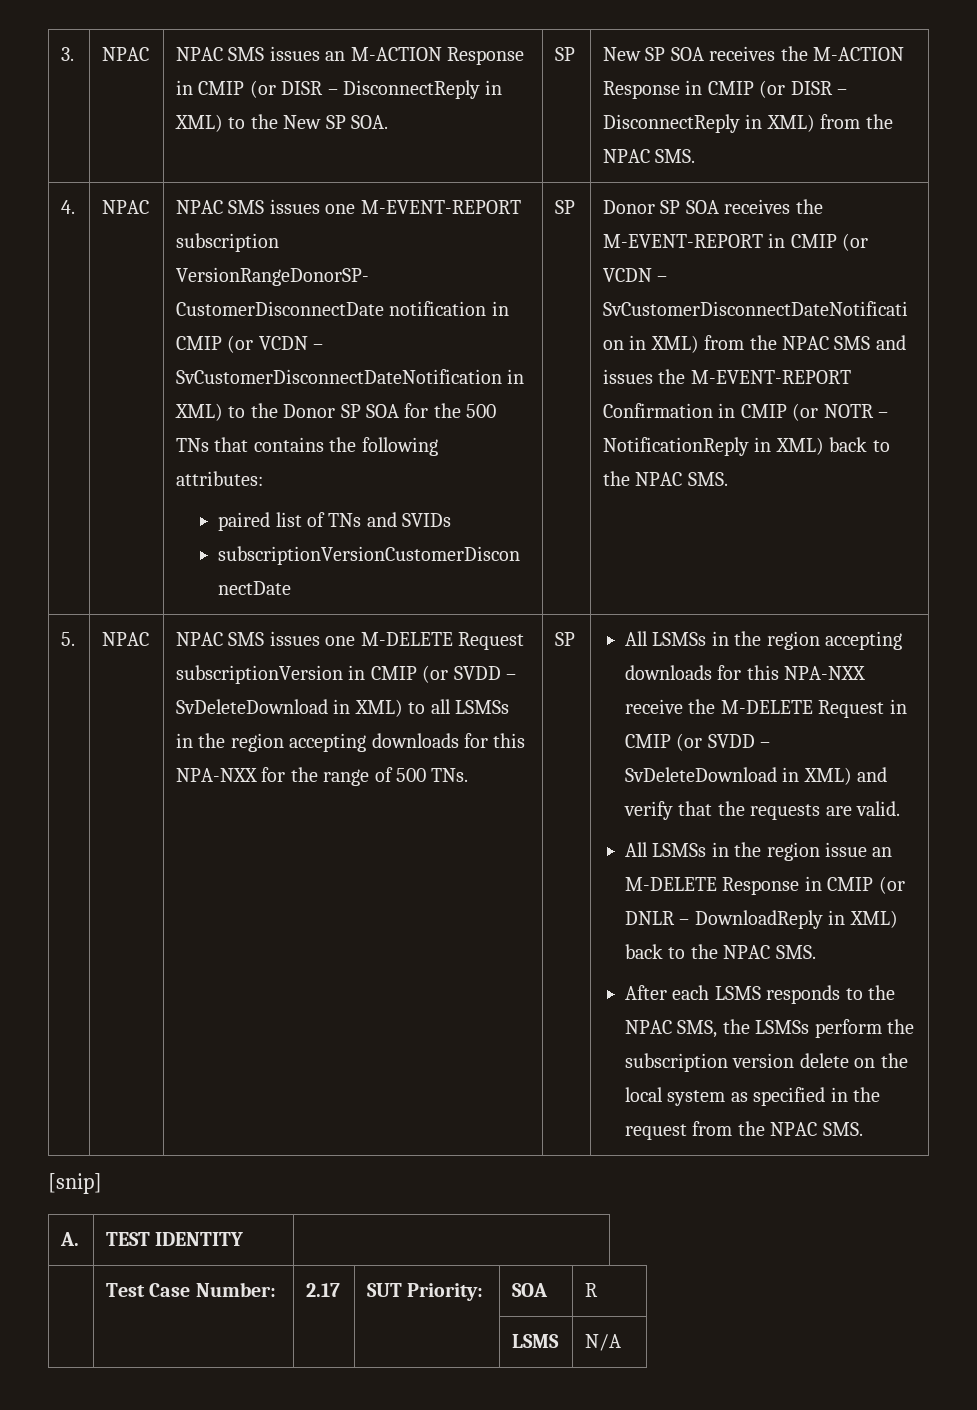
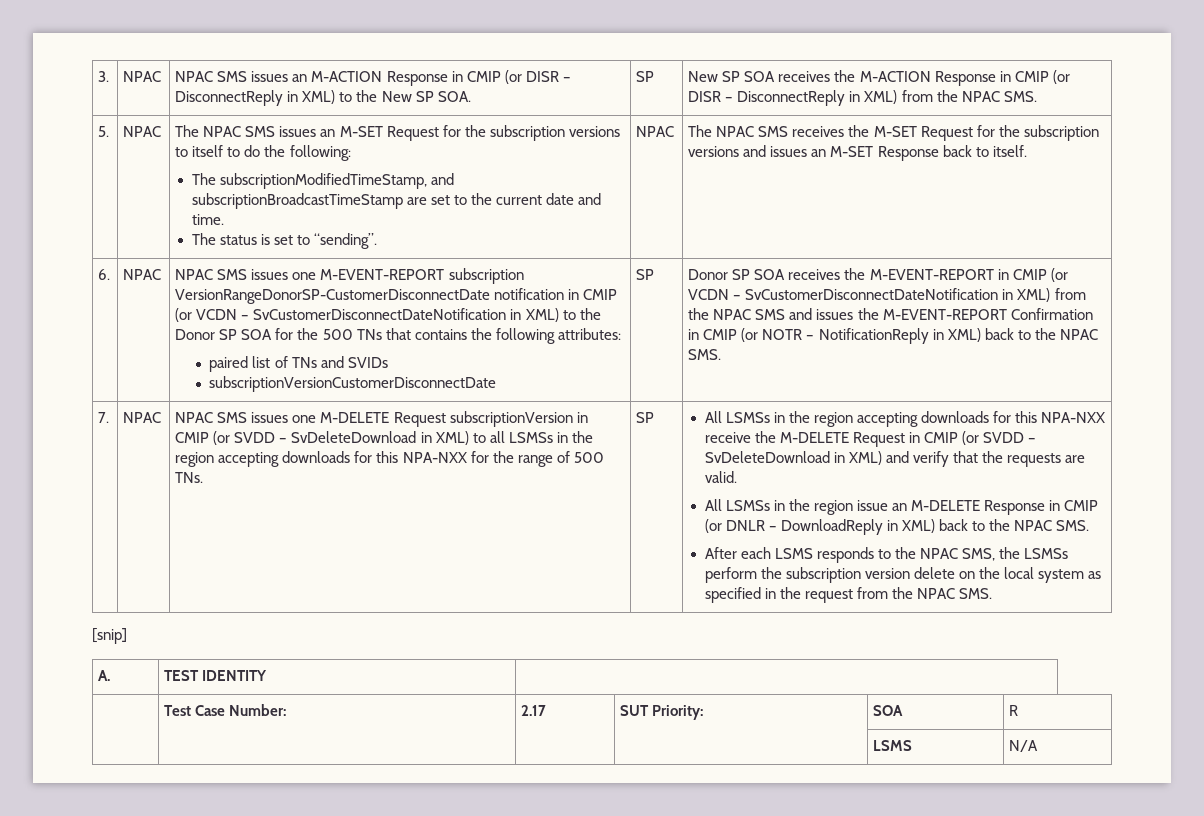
- 4.
+ 5. | NPAC | The NPAC SMS issues an M-SET Request for the subscription versions to itself to do the following:
+ The subscriptionModifiedTimeStamp, and subscriptionBroadcastTimeStamp are set to the current date and time.
+ The status is set to “sending”. | NPAC | The NPAC SMS receives the M-SET Request for the subscription versions and issues an M-SET Response back to itself.
+ 6.
- 5.
+ 7.

